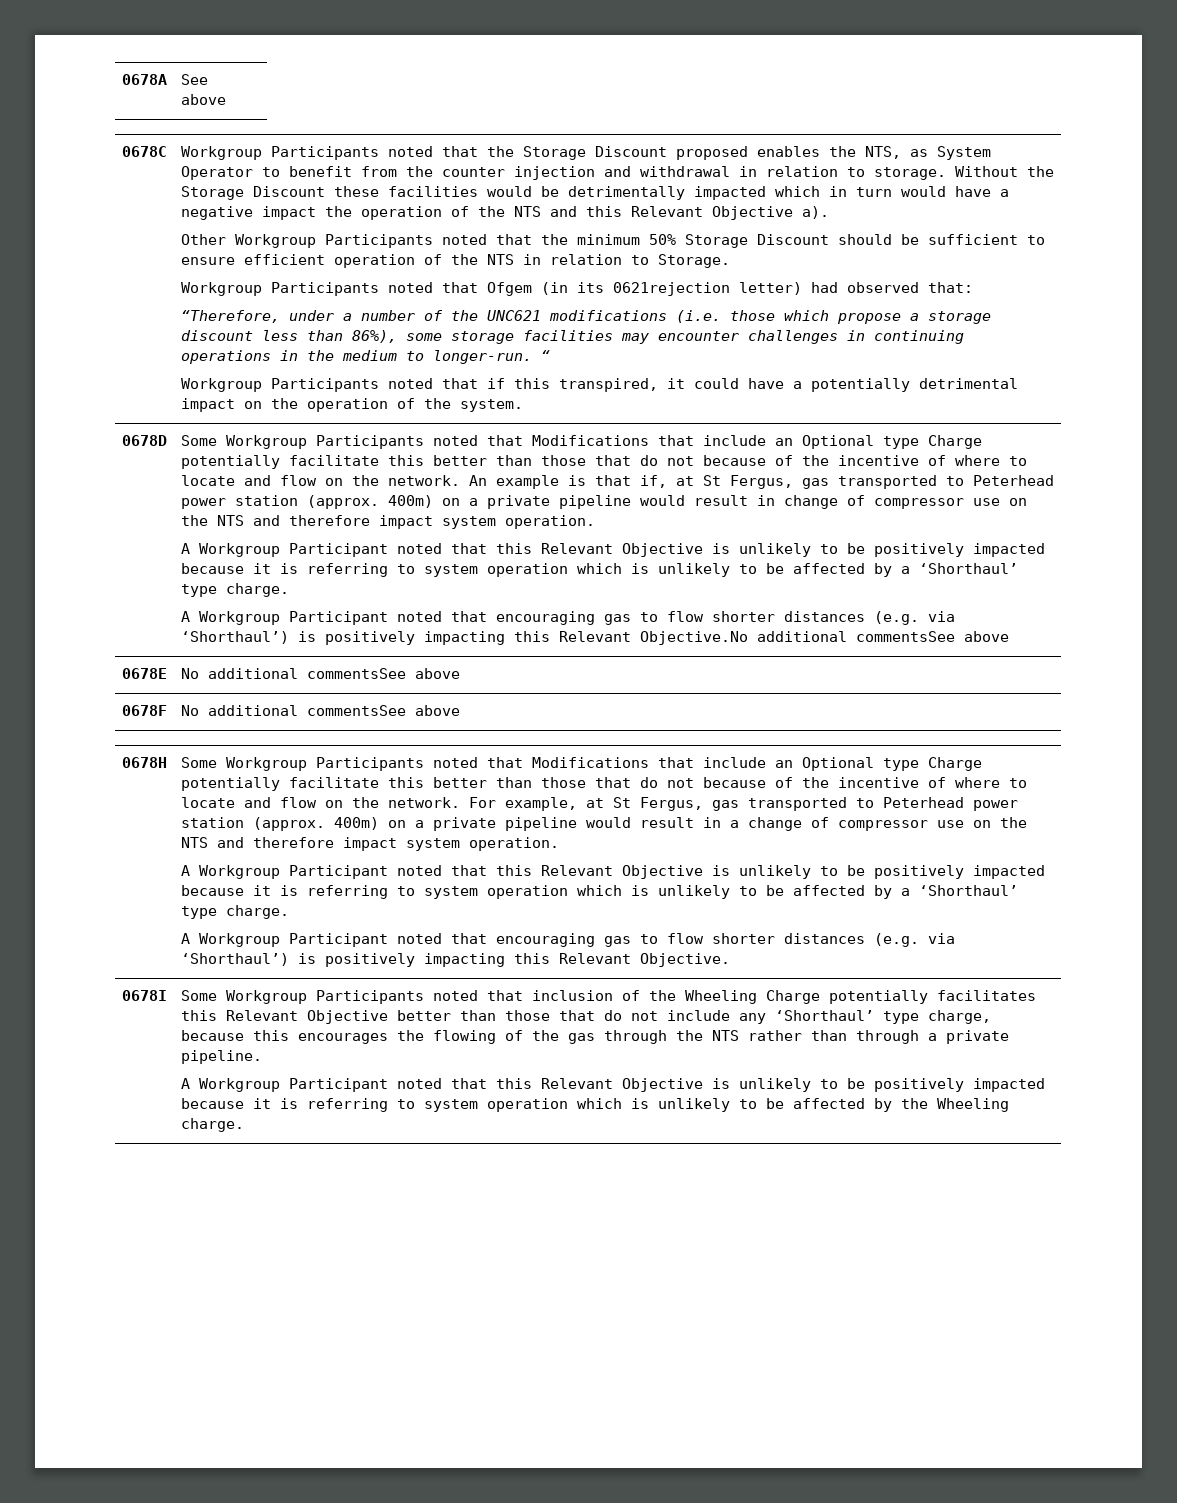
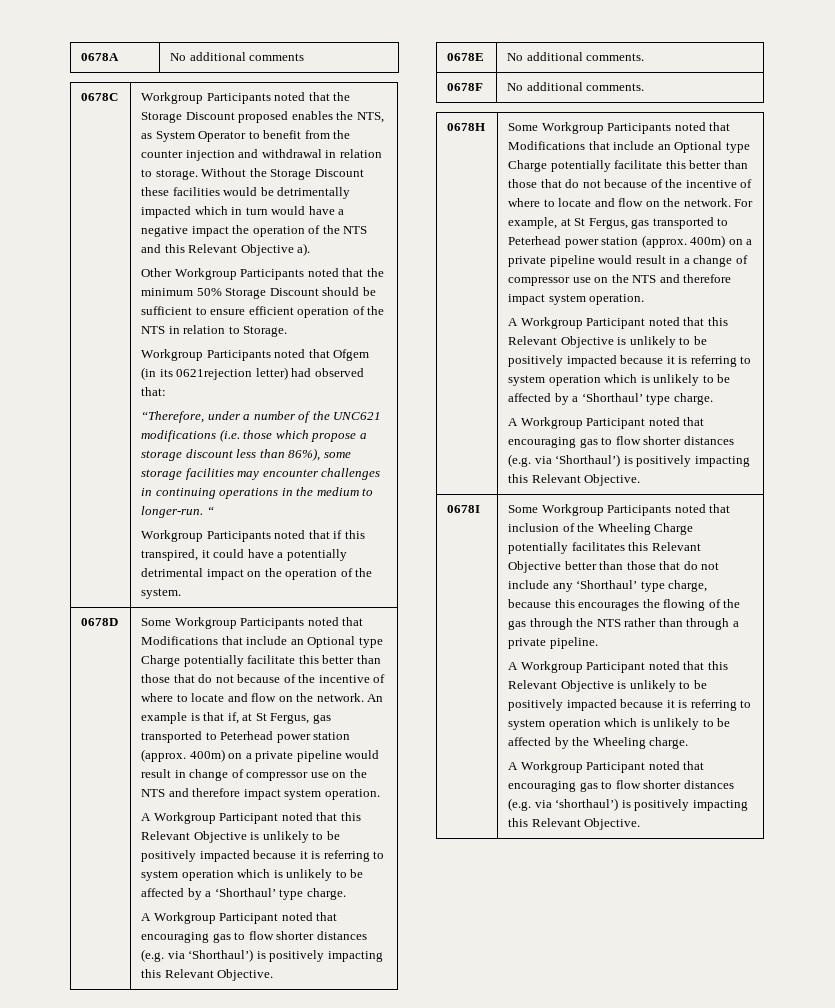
- 0678A | See above
+ 0678A | No additional comments
  An example is that if, at St Fergus, gas transported to Peterhead power station (approx. 400m) on a private pipeline would result in change of compressor use on the NTS and therefore impact system operation.
  A Workgroup Participant noted that this Relevant Objective is unlikely to be positively impacted because it is referring to system operation which is unlikely to be affected by a ‘Shorthaul’ type charge.
- A Workgroup Participant noted that encouraging gas to flow shorter distances (e.g. via ‘Shorthaul’) is positively impacting this Relevant Objective.No additional commentsSee above
+ A Workgroup Participant noted that encouraging gas to flow shorter distances (e.g. via ‘Shorthaul’) is positively impacting this Relevant Objective.
- 0678E | No additional commentsSee above
+ 0678E | No additional comments.
- 0678F | No additional commentsSee above
+ 0678F | No additional comments.
+ A Workgroup Participant noted that encouraging gas to flow shorter distances (e.g. via ‘shorthaul’) is positively impacting this Relevant Objective.

